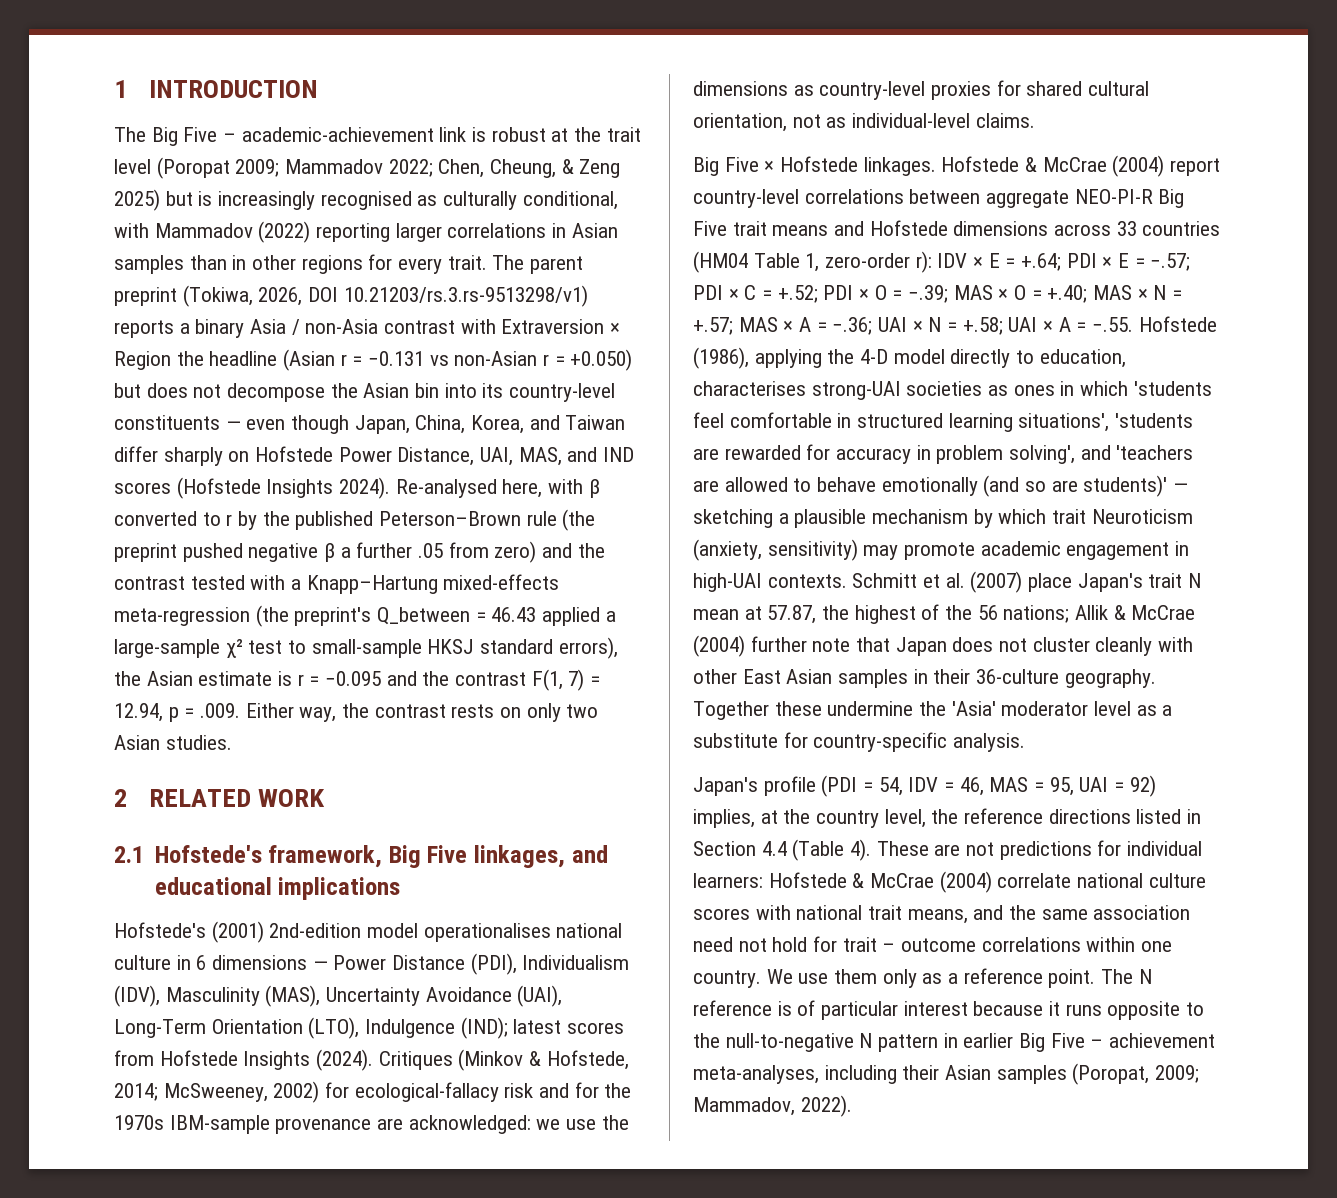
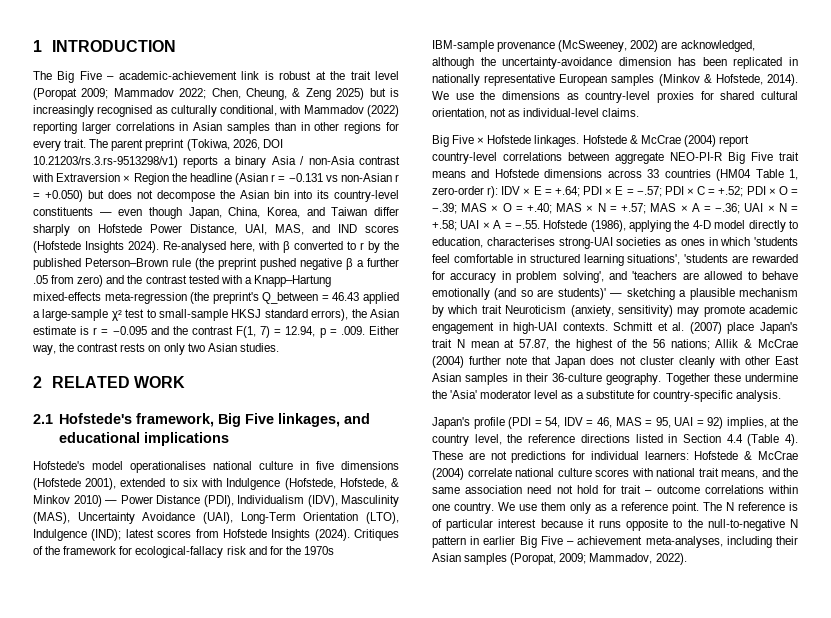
- Hofstede's (2001) 2nd-edition model operationalises national culture in 6 dimensions — Power Distance (PDI), Individualism (IDV), Masculinity (MAS), Uncertainty Avoidance (UAI), Long-Term Orientation (LTO), Indulgence (IND); latest scores from Hofstede Insights (2024).
+ Hofstede's model operationalises national culture in five dimensions (Hofstede 2001), extended to six with Indulgence (Hofstede, Hofstede, & Minkov 2010) — Power Distance (PDI), Individualism (IDV), Masculinity (MAS), Uncertainty Avoidance (UAI), Long-Term Orientation (LTO), Indulgence (IND); latest scores from Hofstede Insights (2024).
- Critiques (Minkov & Hofstede, 2014; McSweeney, 2002) for ecological-fallacy risk and for the 1970s IBM-sample provenance are acknowledged: we use the dimensions as country-level proxies for shared cultural orientation, not as individual-level claims.
+ Critiques of the framework for ecological-fallacy risk and for the 1970s IBM-sample provenance (McSweeney, 2002) are acknowledged, although the uncertainty-avoidance dimension has been replicated in nationally representative European samples (Minkov & Hofstede, 2014). We use the dimensions as country-level proxies for shared cultural orientation, not as individual-level claims.

